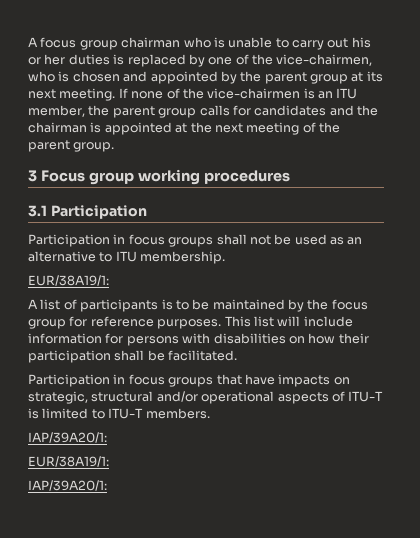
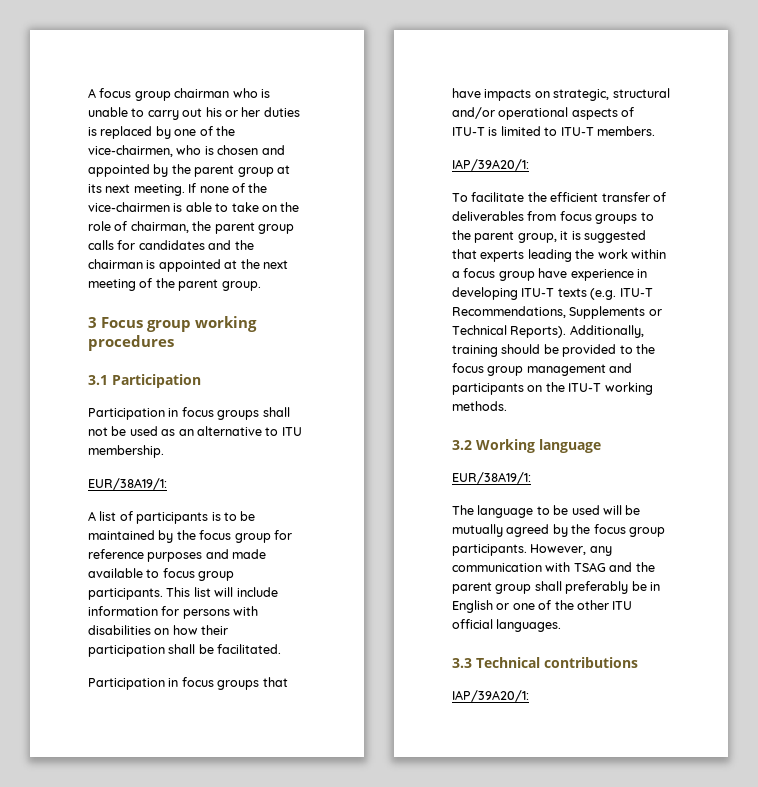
- If none of the vice-chairmen is an ITU member, the parent group calls for candidates and the chairman is appointed at the next meeting of the parent group.
+ If none of the vice-chairmen is able to take on the role of chairman, the parent group calls for candidates and the chairman is appointed at the next meeting of the parent group.
- A list of participants is to be maintained by the focus group for reference purposes.
+ A list of participants is to be maintained by the focus group for reference purposes and made available to focus group participants.
  Participation in focus groups that have impacts on strategic, structural and/or operational aspects of ITU-T is limited to ITU-T members.
  IAP/39A20/1:
+ To facilitate the efficient transfer of deliverables from focus groups to the parent group, it is suggested that experts leading the work within a focus group have experience in developing ITU-T texts (e.g. ITU-T Recommendations, Supplements or Technical Reports). Additionally, training should be provided to the focus group management and participants on the ITU-T working methods.
+ 3.2 Working language
  EUR/38A19/1:
+ The language to be used will be mutually agreed by the focus group participants. However, any communication with TSAG and the parent group shall preferably be in English or one of the other ITU official languages.
+ 3.3 Technical contributions

